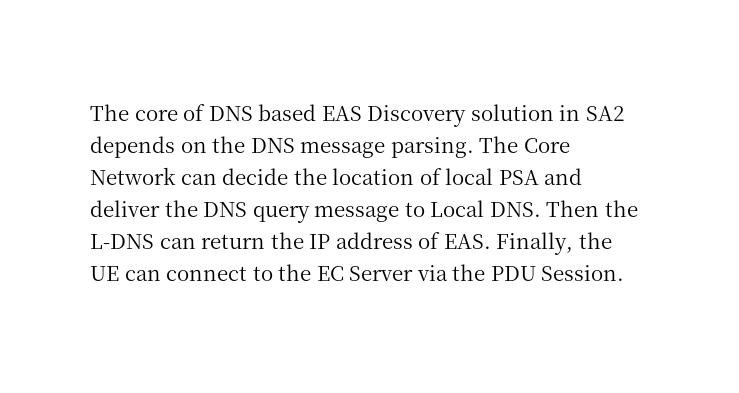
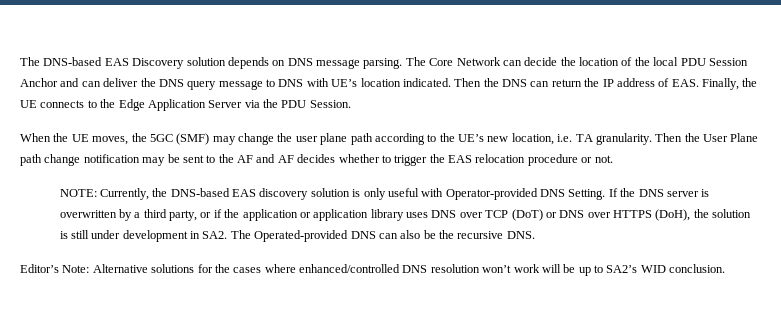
- The core of DNS based EAS Discovery solution in SA2 depends on the DNS message parsing.
+ The DNS-based EAS Discovery solution depends on DNS message parsing.
- The Core Network can decide the location of local PSA and deliver the DNS query message to Local DNS. Then the L-DNS can return the IP address of EAS. Finally, the UE can connect to the EC Server via the PDU Session.
+ The Core Network can decide the location of the local PDU Session Anchor and can deliver the DNS query message to DNS with UE’s location indicated. Then the DNS can return the IP address of EAS. Finally, the UE connects to the Edge Application Server via the PDU Session.
+ When the UE moves, the 5GC (SMF) may change the user plane path according to the UE’s new location, i.e. TA granularity. Then the User Plane path change notification may be sent to the AF and AF decides whether to trigger the EAS relocation procedure or not.
+ NOTE: Currently, the DNS-based EAS discovery solution is only useful with Operator-provided DNS Setting. If the DNS server is overwritten by a third party, or if the application or application library uses DNS over TCP (DoT) or DNS over HTTPS (DoH), the solution is still under development in SA2. The Operated-provided DNS can also be the recursive DNS.
+ Editor’s Note: Alternative solutions for the cases where enhanced/controlled DNS resolution won’t work will be up to SA2’s WID conclusion.

